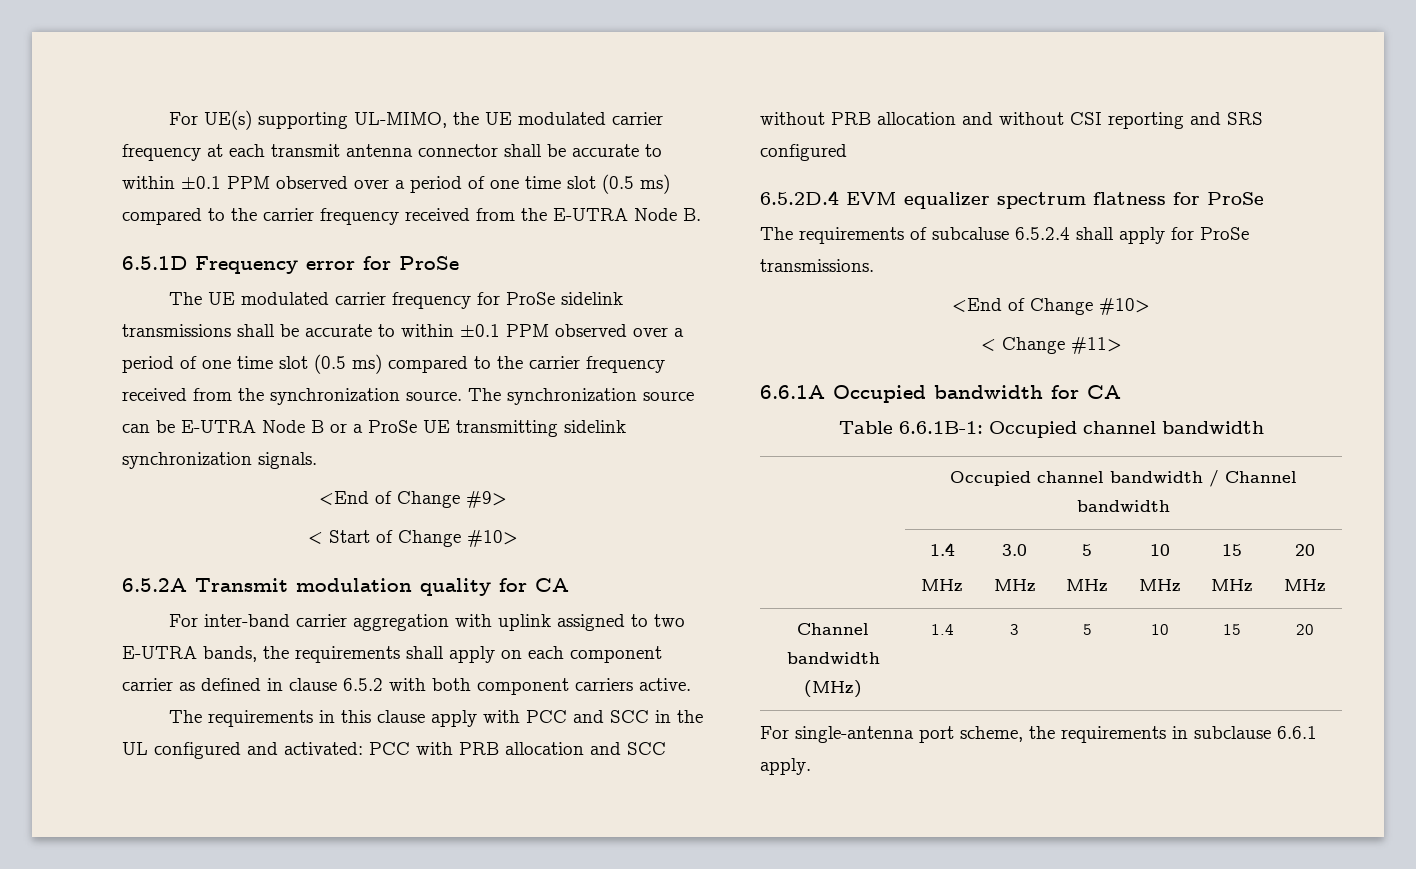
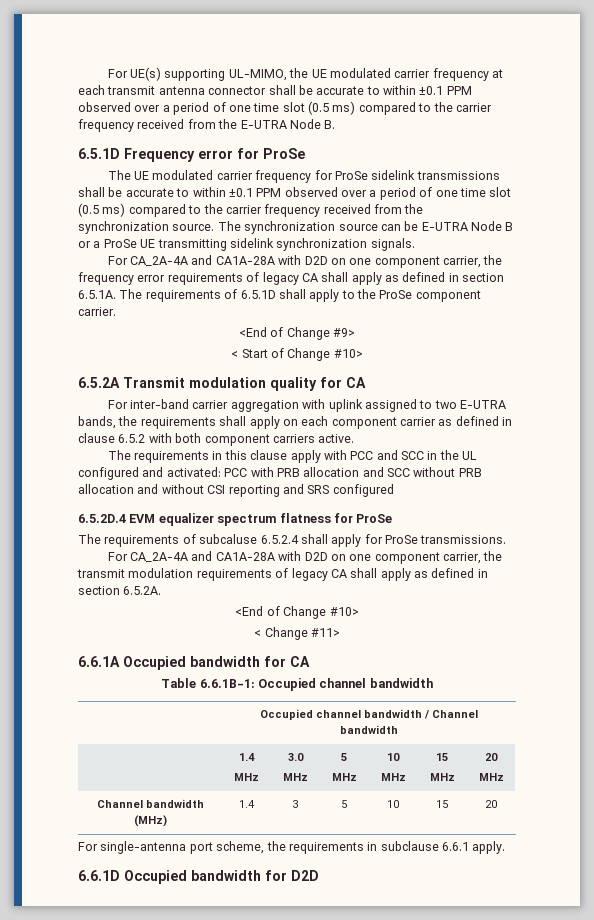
+ For CA_2A-4A and CA1A-28A with D2D on one component carrier, the frequency error requirements of legacy CA shall apply as defined in section 6.5.1A. The requirements of 6.5.1D shall apply to the ProSe component carrier.
+ For CA_2A-4A and CA1A-28A with D2D on one component carrier, the transmit modulation requirements of legacy CA shall apply as defined in section 6.5.2A.
+ 6.6.1D Occupied bandwidth for D2D

